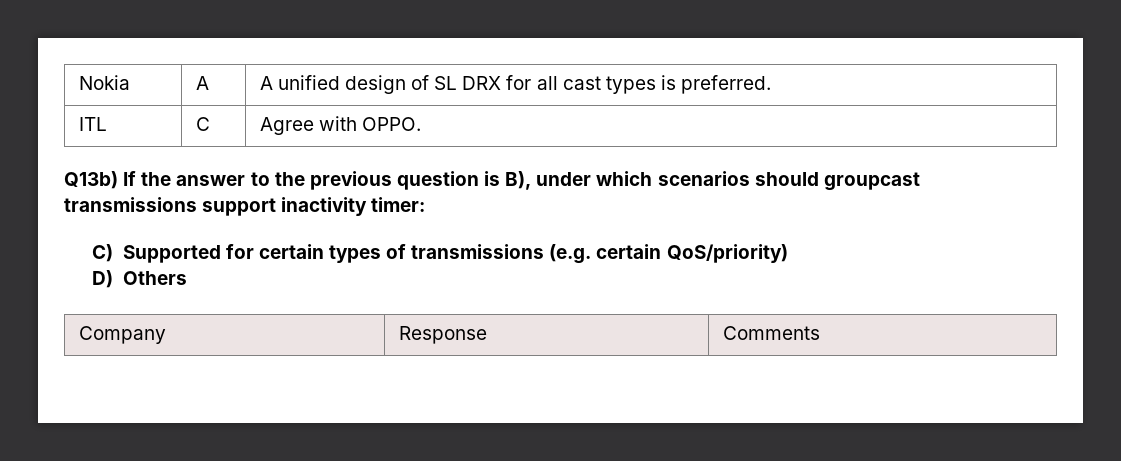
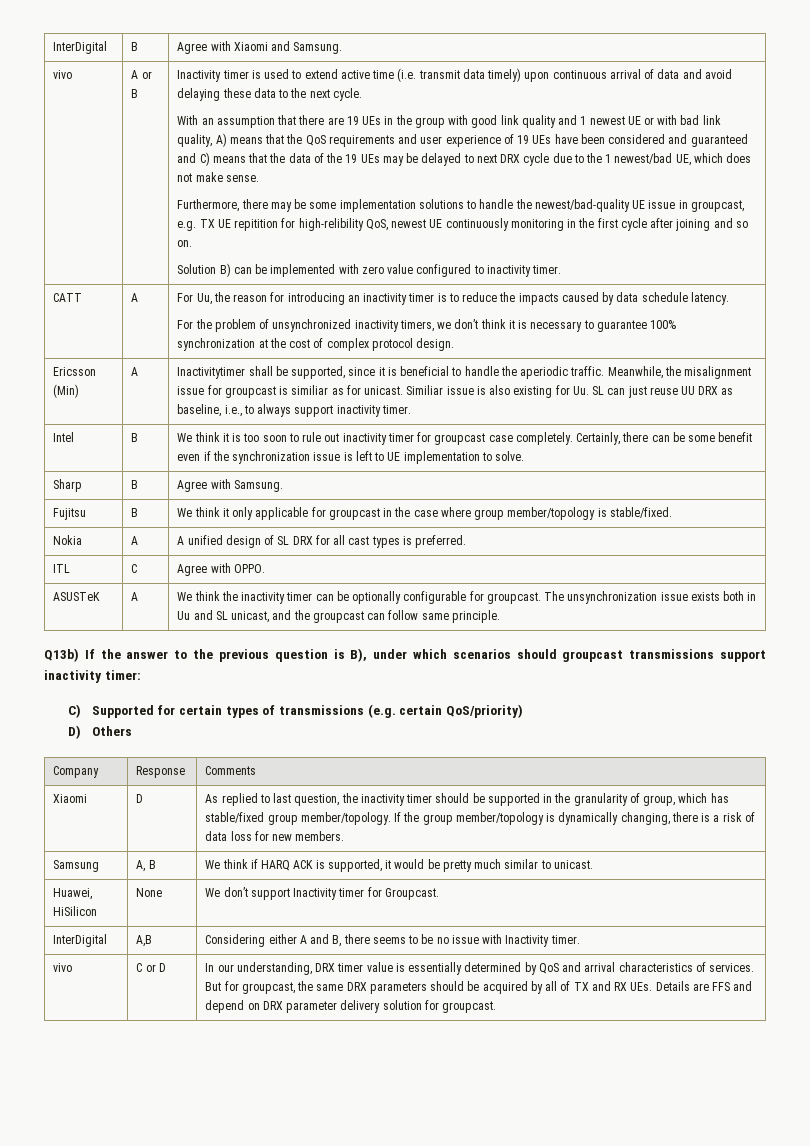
+ InterDigital | B | Agree with Xiaomi and Samsung.
+ vivo | A or B | Inactivity timer is used to extend active time (i.e. transmit data timely) upon continuous arrival of data and avoid delaying these data to the next cycle.
+ With an assumption that there are 19 UEs in the group with good link quality and 1 newest UE or with bad link quality, A) means that the QoS requirements and user experience of 19 UEs have been considered and guaranteed and C) means that the data of the 19 UEs may be delayed to next DRX cycle due to the 1 newest/bad UE, which does not make sense.
+ Furthermore, there may be some implementation solutions to handle the newest/bad-quality UE issue in groupcast, e.g. TX UE repitition for high-relibility QoS, newest UE continuously monitoring in the first cycle after joining and so on.
+ Solution B) can be implemented with zero value configured to inactivity timer.
+ CATT | A | For Uu, the reason for introducing an inactivity timer is to reduce the impacts caused by data schedule latency.
+ For the problem of unsynchronized inactivity timers, we don’t think it is necessary to guarantee 100% synchronization at the cost of complex protocol design.
+ Ericsson (Min) | A | Inactivitytimer shall be supported, since it is beneficial to handle the aperiodic traffic. Meanwhile, the misalignment issue for groupcast is similiar as for unicast. Similiar issue is also existing for Uu. SL can just reuse UU DRX as baseline, i.e., to always support inactivity timer.
+ Intel | B | We think it is too soon to rule out inactivity timer for groupcast case completely. Certainly, there can be some benefit even if the synchronization issue is left to UE implementation to solve.
+ Sharp | B | Agree with Samsung.
+ Fujitsu | B | We think it only applicable for groupcast in the case where group member/topology is stable/fixed.
+ ASUSTeK | A | We think the inactivity timer can be optionally configurable for groupcast. The unsynchronization issue exists both in Uu and SL unicast, and the groupcast can follow same principle.
+ Xiaomi | D | As replied to last question, the inactivity timer should be supported in the granularity of group, which has stable/fixed group member/topology. If the group member/topology is dynamically changing, there is a risk of data loss for new members.
+ Samsung | A, B | We think if HARQ ACK is supported, it would be pretty much similar to unicast.
+ Huawei, HiSilicon | None | We don’t support Inactivity timer for Groupcast.
+ InterDigital | A,B | Considering either A and B, there seems to be no issue with Inactivity timer.
+ vivo | C or D | In our understanding, DRX timer value is essentially determined by QoS and arrival characteristics of services. But for groupcast, the same DRX parameters should be acquired by all of TX and RX UEs. Details are FFS and depend on DRX parameter delivery solution for groupcast.

